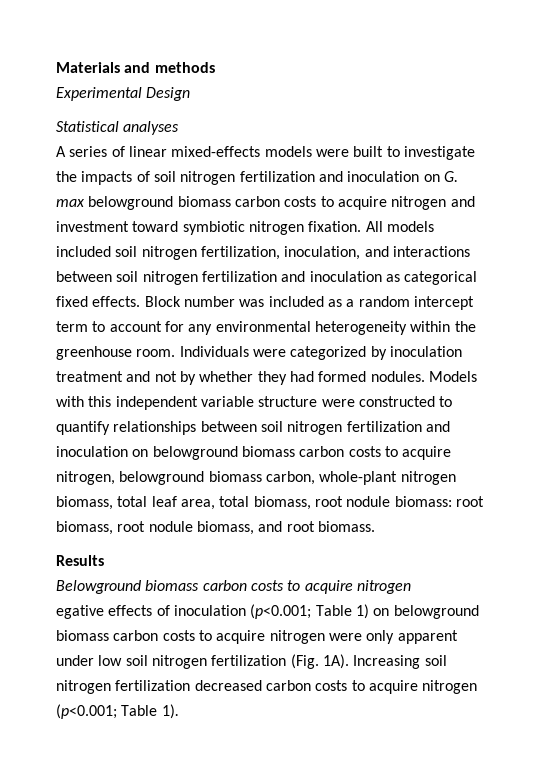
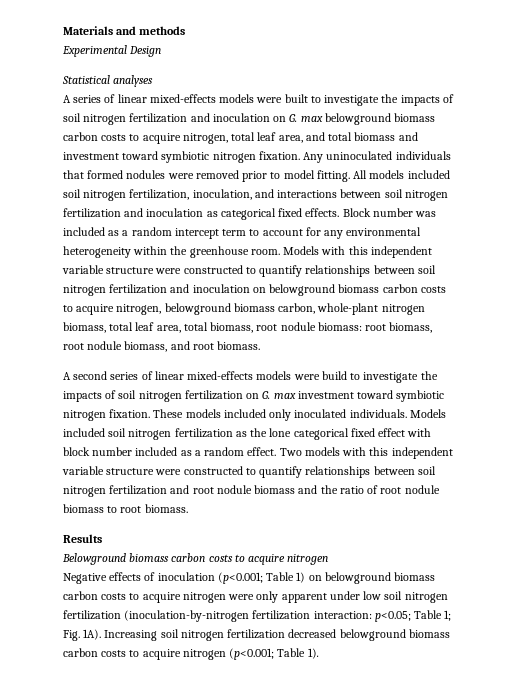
- A series of linear mixed-effects models were built to investigate the impacts of soil nitrogen fertilization and inoculation on G. max belowground biomass carbon costs to acquire nitrogen and investment toward symbiotic nitrogen fixation.
+ A series of linear mixed-effects models were built to investigate the impacts of soil nitrogen fertilization and inoculation on G. max belowground biomass carbon costs to acquire nitrogen, total leaf area, and total biomass and investment toward symbiotic nitrogen fixation.
+ Any uninoculated individuals that formed nodules were removed prior to model fitting.
- Individuals were categorized by inoculation treatment and not by whether they had formed nodules.
+ A second series of linear mixed-effects models were build to investigate the impacts of soil nitrogen fertilization on G. max investment toward symbiotic nitrogen fixation. These models included only inoculated individuals. Models included soil nitrogen fertilization as the lone categorical fixed effect with block number included as a random effect. Two models with this independent variable structure were constructed to quantify relationships between soil nitrogen fertilization and root nodule biomass and the ratio of root nodule biomass to root biomass.
- egative effects of inoculation (p<0.001; Table 1) on belowground biomass carbon costs to acquire nitrogen were only apparent under low soil nitrogen fertilization (Fig. 1A).
+ Negative effects of inoculation (p<0.001; Table 1) on belowground biomass carbon costs to acquire nitrogen were only apparent under low soil nitrogen fertilization (inoculation-by-nitrogen fertilization interaction: p<0.05; Table 1; Fig. 1A).
- Increasing soil nitrogen fertilization decreased carbon costs to acquire nitrogen (p<0.001; Table 1).
+ Increasing soil nitrogen fertilization decreased belowground biomass carbon costs to acquire nitrogen (p<0.001; Table 1).

